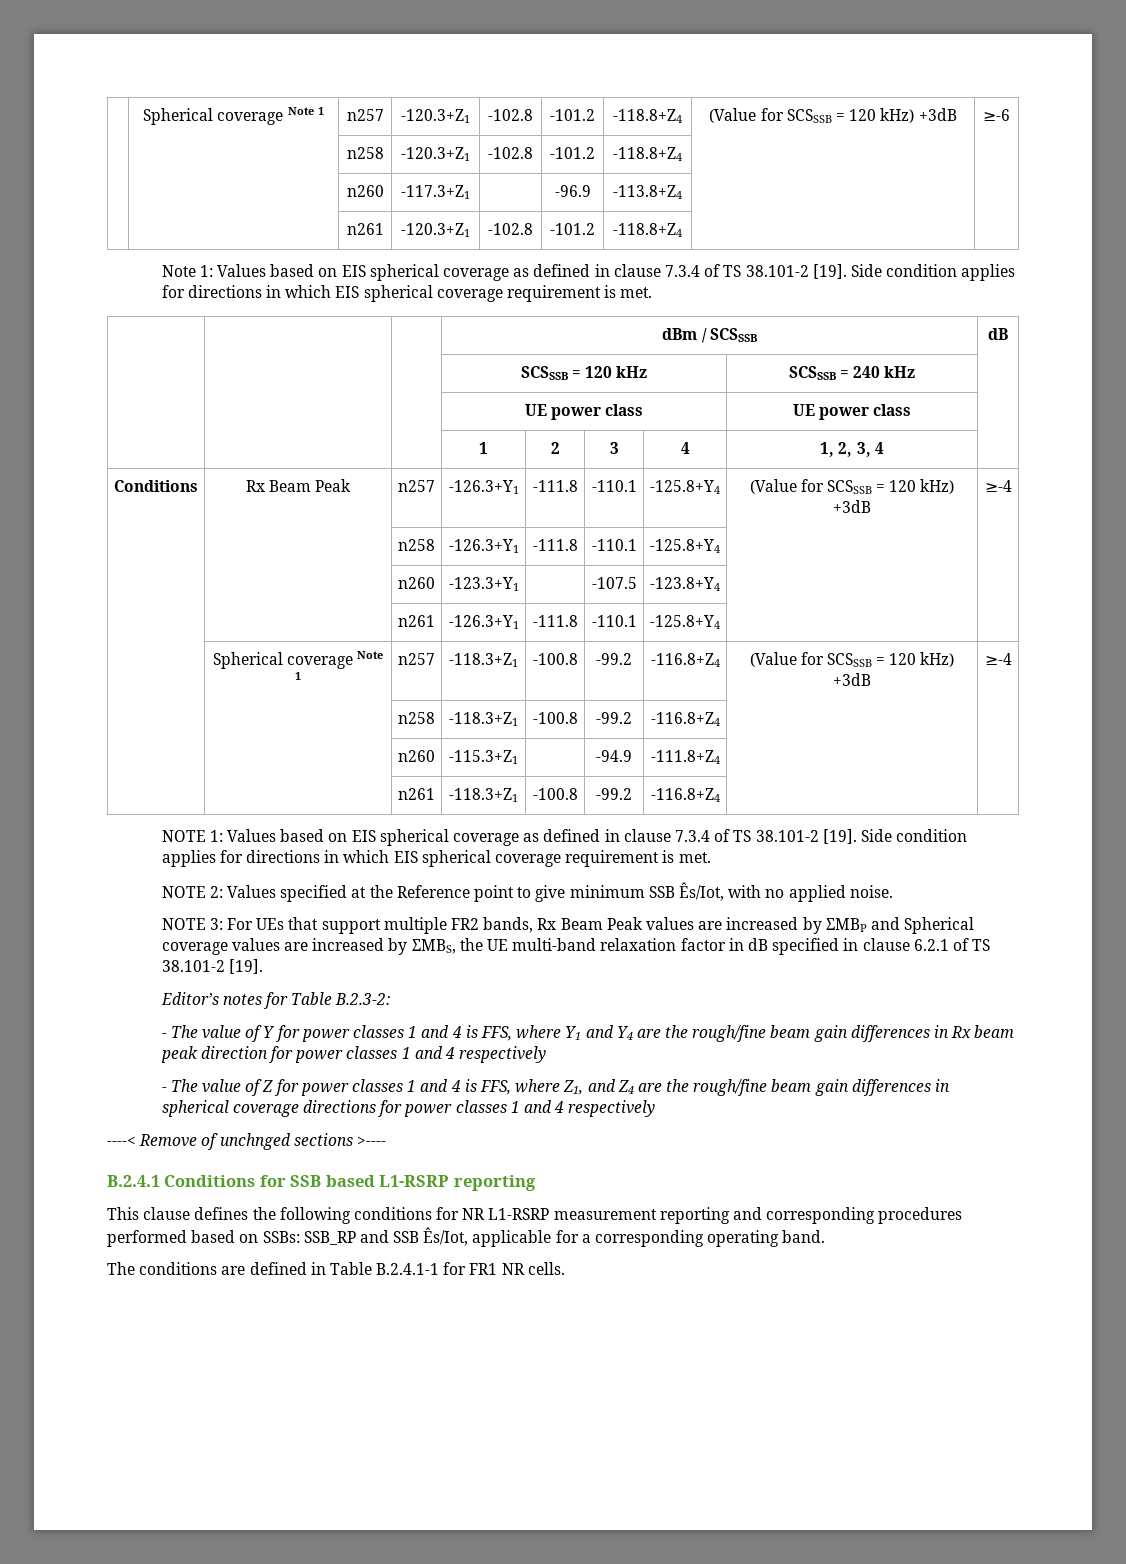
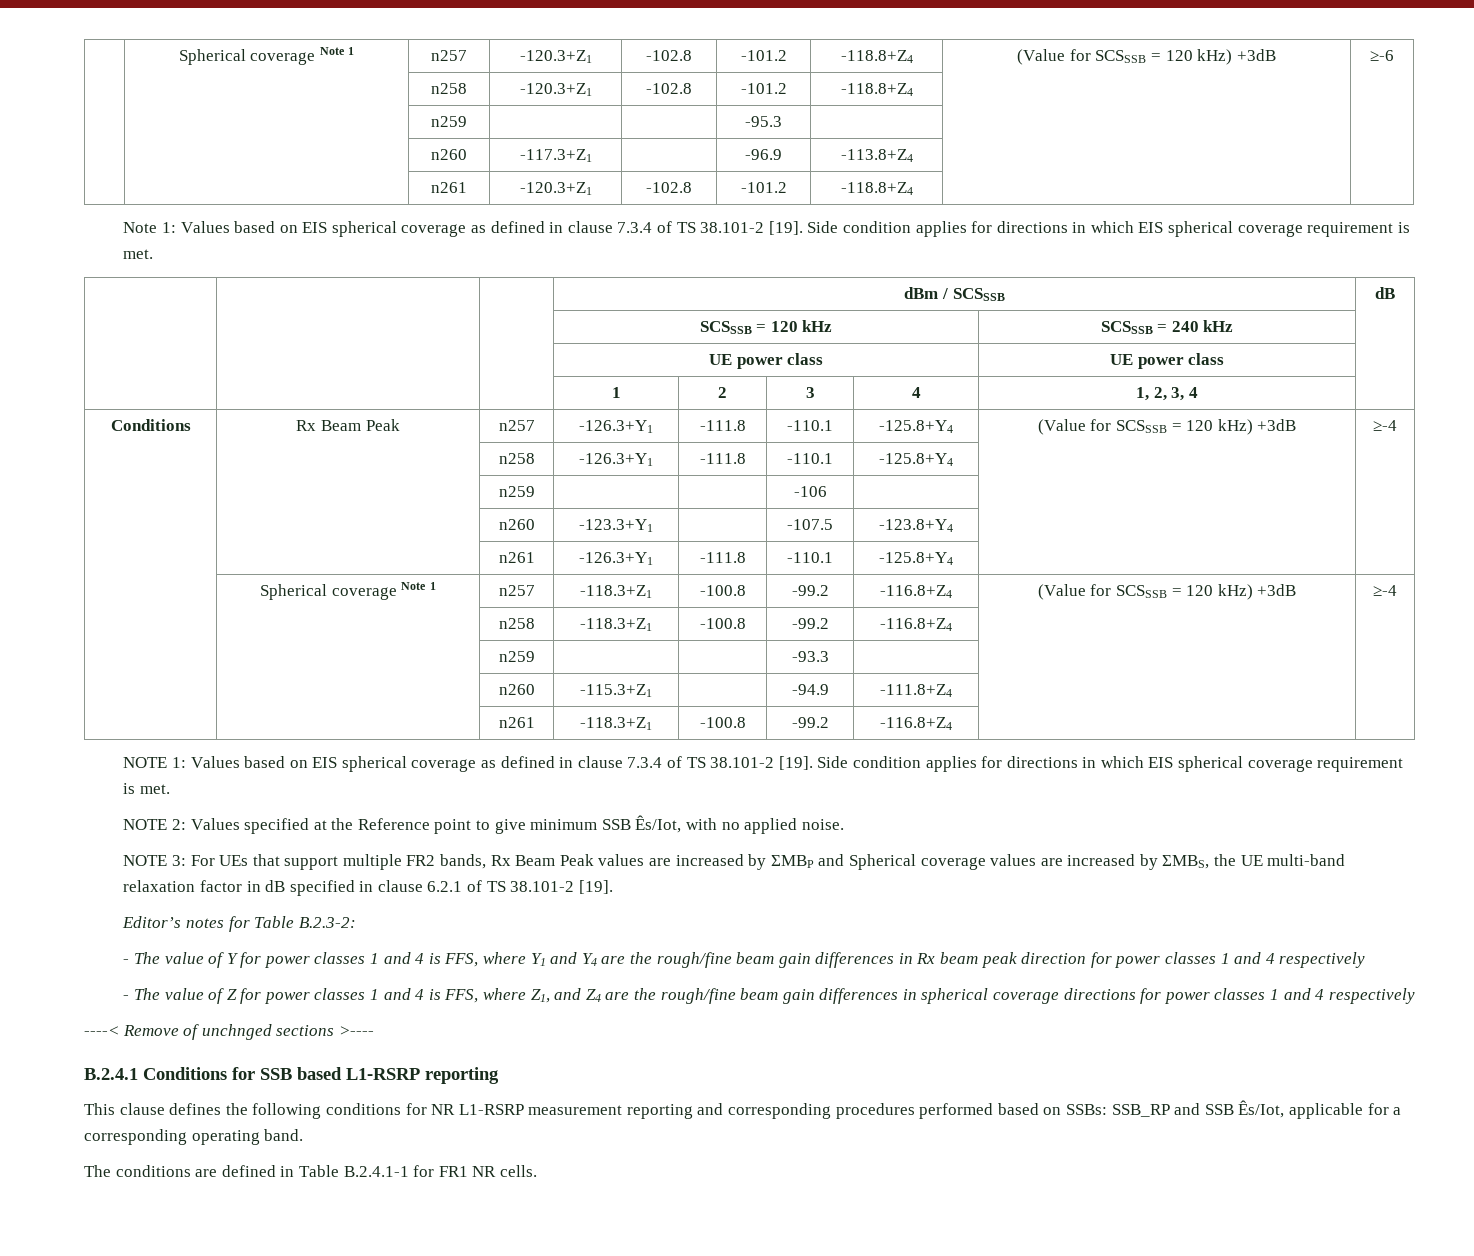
+ | | n259 | | | -95.3 | | |
+ | | n259 | | | -106 | | |
+ | | n259 | | | -93.3 | | |

